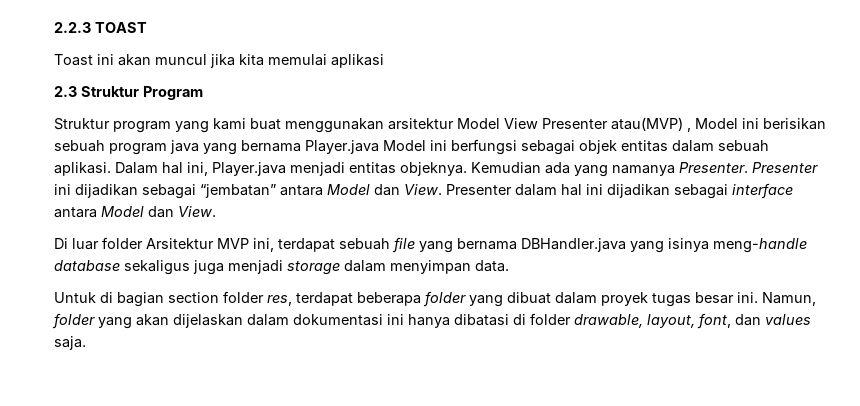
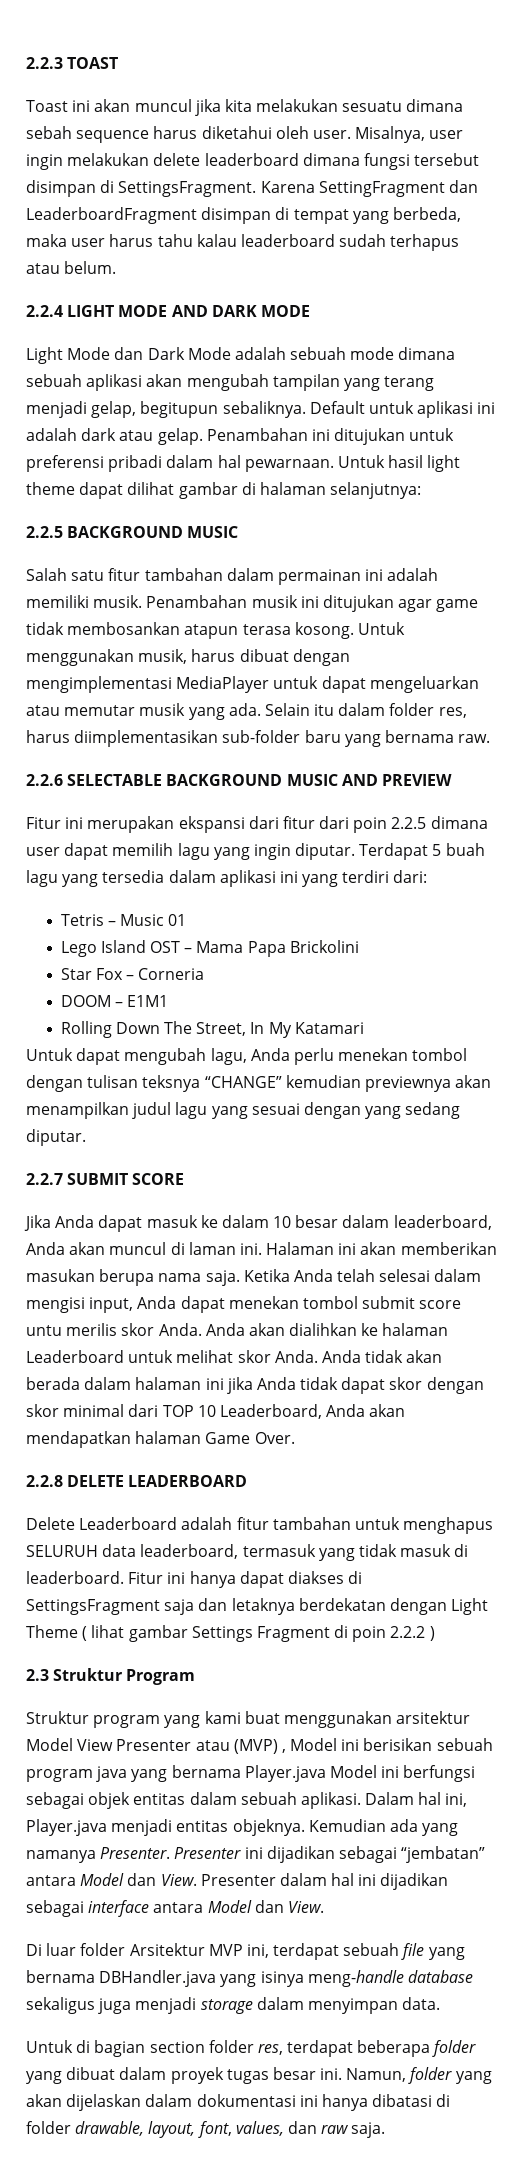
- Toast ini akan muncul jika kita memulai aplikasi
+ Toast ini akan muncul jika kita melakukan sesuatu dimana sebah sequence harus diketahui oleh user. Misalnya, user ingin melakukan delete leaderboard dimana fungsi tersebut disimpan di SettingsFragment. Karena SettingFragment dan LeaderboardFragment disimpan di tempat yang berbeda, maka user harus tahu kalau leaderboard sudah terhapus atau belum.
+ 2.2.4 LIGHT MODE AND DARK MODE
+ Light Mode dan Dark Mode adalah sebuah mode dimana sebuah aplikasi akan mengubah tampilan yang terang menjadi gelap, begitupun sebaliknya. Default untuk aplikasi ini adalah dark atau gelap. Penambahan ini ditujukan untuk preferensi pribadi dalam hal pewarnaan. Untuk hasil light theme dapat dilihat gambar di halaman selanjutnya:
+ 2.2.5 BACKGROUND MUSIC
+ Salah satu fitur tambahan dalam permainan ini adalah memiliki musik. Penambahan musik ini ditujukan agar game tidak membosankan atapun terasa kosong. Untuk menggunakan musik, harus dibuat dengan mengimplementasi MediaPlayer untuk dapat mengeluarkan atau memutar musik yang ada. Selain itu dalam folder res, harus diimplementasikan sub-folder baru yang bernama raw.
+ 2.2.6 SELECTABLE BACKGROUND MUSIC AND PREVIEW
+ Fitur ini merupakan ekspansi dari fitur dari poin 2.2.5 dimana user dapat memilih lagu yang ingin diputar. Terdapat 5 buah lagu yang tersedia dalam aplikasi ini yang terdiri dari:
+ Tetris – Music 01
+ Lego Island OST – Mama Papa Brickolini
+ Star Fox – Corneria
+ DOOM – E1M1
+ Rolling Down The Street, In My Katamari
+ Untuk dapat mengubah lagu, Anda perlu menekan tombol dengan tulisan teksnya “CHANGE” kemudian previewnya akan menampilkan judul lagu yang sesuai dengan yang sedang diputar.
+ 2.2.7 SUBMIT SCORE
+ Jika Anda dapat masuk ke dalam 10 besar dalam leaderboard, Anda akan muncul di laman ini. Halaman ini akan memberikan masukan berupa nama saja. Ketika Anda telah selesai dalam mengisi input, Anda dapat menekan tombol submit score untu merilis skor Anda. Anda akan dialihkan ke halaman Leaderboard untuk melihat skor Anda. Anda tidak akan berada dalam halaman ini jika Anda tidak dapat skor dengan skor minimal dari TOP 10 Leaderboard, Anda akan mendapatkan halaman Game Over.
+ 2.2.8 DELETE LEADERBOARD
+ Delete Leaderboard adalah fitur tambahan untuk menghapus SELURUH data leaderboard, termasuk yang tidak masuk di leaderboard. Fitur ini hanya dapat diakses di SettingsFragment saja dan letaknya berdekatan dengan Light Theme ( lihat gambar Settings Fragment di poin 2.2.2 )
- Struktur program yang kami buat menggunakan arsitektur Model View Presenter atau(MVP) , Model ini berisikan sebuah program java yang bernama Player.java Model ini berfungsi sebagai objek entitas dalam sebuah aplikasi.
+ Struktur program yang kami buat menggunakan arsitektur Model View Presenter atau (MVP) , Model ini berisikan sebuah program java yang bernama Player.java Model ini berfungsi sebagai objek entitas dalam sebuah aplikasi.
- Namun, folder yang akan dijelaskan dalam dokumentasi ini hanya dibatasi di folder drawable, layout, font, dan values saja.
+ Namun, folder yang akan dijelaskan dalam dokumentasi ini hanya dibatasi di folder drawable, layout, font, values, dan raw saja.

